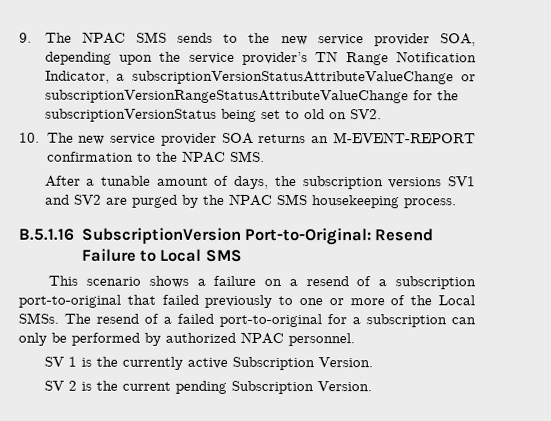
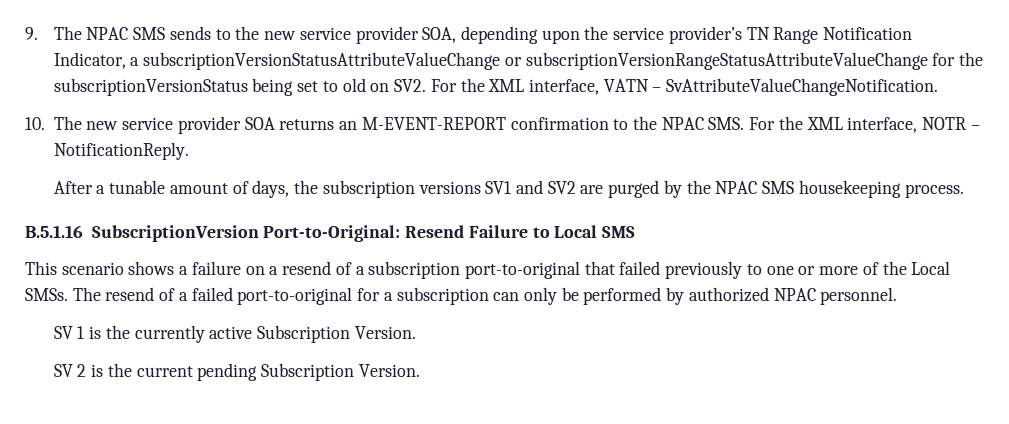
- 9. The NPAC SMS sends to the new service provider SOA, depending upon the service provider’s TN Range Notification Indicator, a subscriptionVersionStatusAttributeValueChange or subscriptionVersionRangeStatusAttributeValueChange for the subscriptionVersionStatus being set to old on SV2.
+ 9. The NPAC SMS sends to the new service provider SOA, depending upon the service provider’s TN Range Notification Indicator, a subscriptionVersionStatusAttributeValueChange or subscriptionVersionRangeStatusAttributeValueChange for the subscriptionVersionStatus being set to old on SV2. For the XML interface, VATN – SvAttributeValueChangeNotification.
- 10. The new service provider SOA returns an M-EVENT-REPORT confirmation to the NPAC SMS.
+ 10. The new service provider SOA returns an M-EVENT-REPORT confirmation to the NPAC SMS. For the XML interface, NOTR – NotificationReply.

